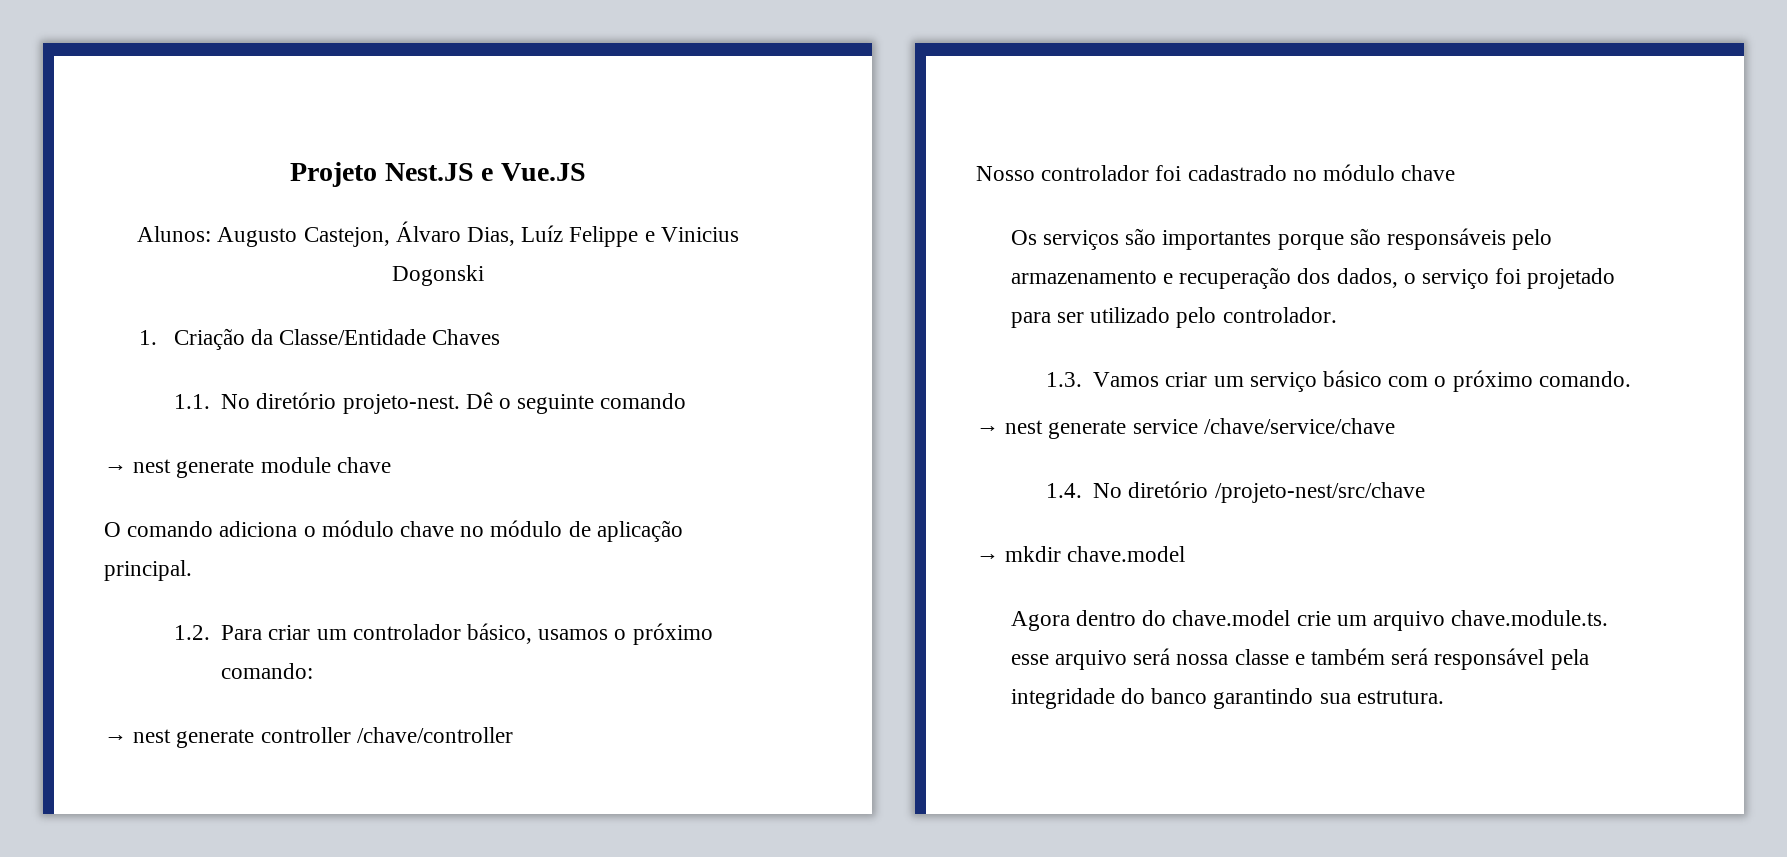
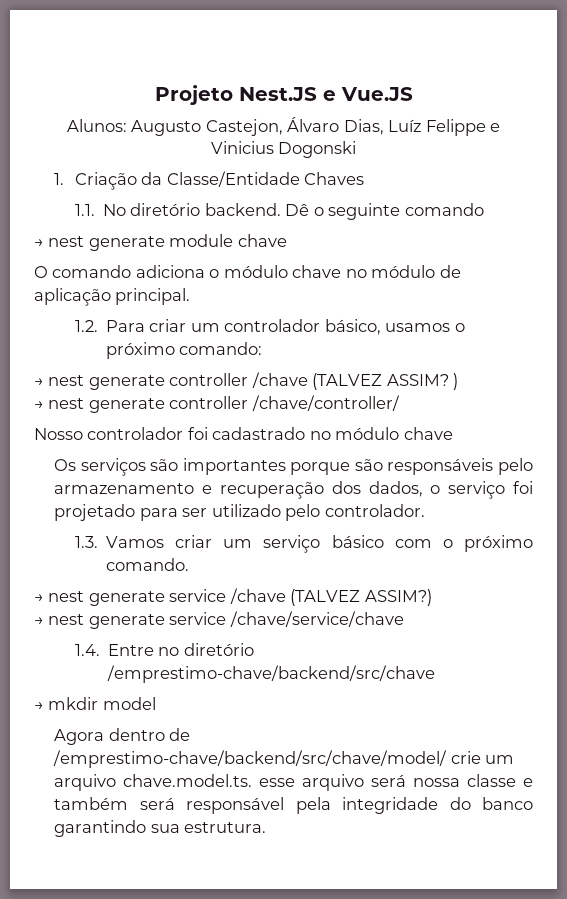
- 1.1. No diretório projeto-nest.
+ 1.1. No diretório backend.
- → nest generate controller /chave/controller
+ → nest generate controller /chave (TALVEZ ASSIM? )
+ → nest generate controller /chave/controller/
+ → nest generate service /chave (TALVEZ ASSIM?)
- 1.4. No diretório /projeto-nest/src/chave
+ 1.4. Entre no diretório /emprestimo-chave/backend/src/chave
- → mkdir chave.model
+ → mkdir model
- Agora dentro do chave.model crie um arquivo chave.module.ts. esse arquivo será nossa classe e também será responsável pela integridade do banco garantindo sua estrutura.
+ Agora dentro de /emprestimo-chave/backend/src/chave/model/ crie um arquivo chave.model.ts. esse arquivo será nossa classe e também será responsável pela integridade do banco garantindo sua estrutura.

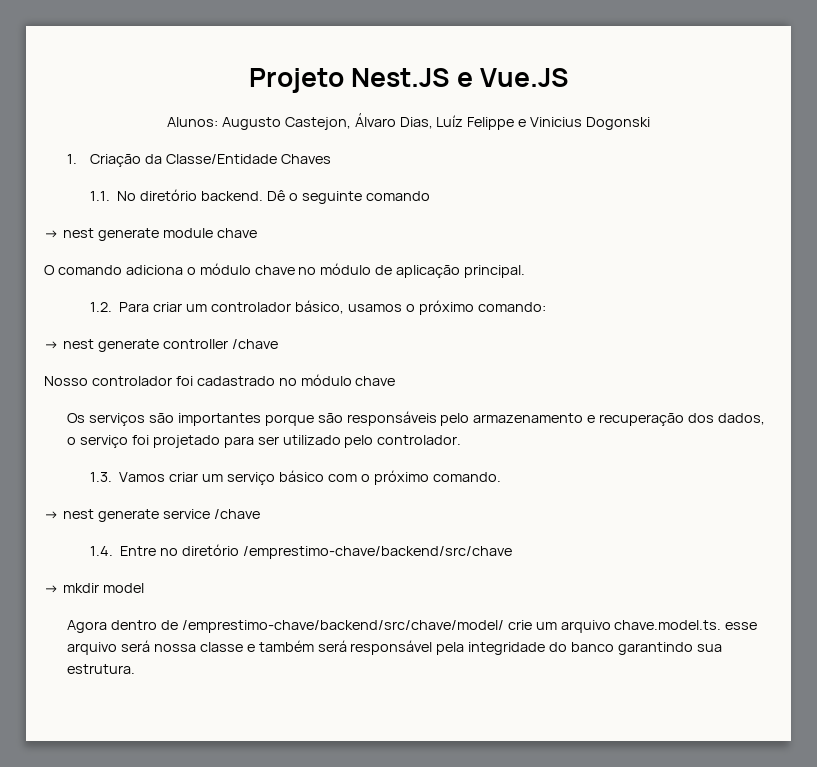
- → nest generate controller /chave (TALVEZ ASSIM? )
- → nest generate controller /chave/controller/
+ → nest generate controller /chave
- → nest generate service /chave (TALVEZ ASSIM?)
- → nest generate service /chave/service/chave
+ → nest generate service /chave

